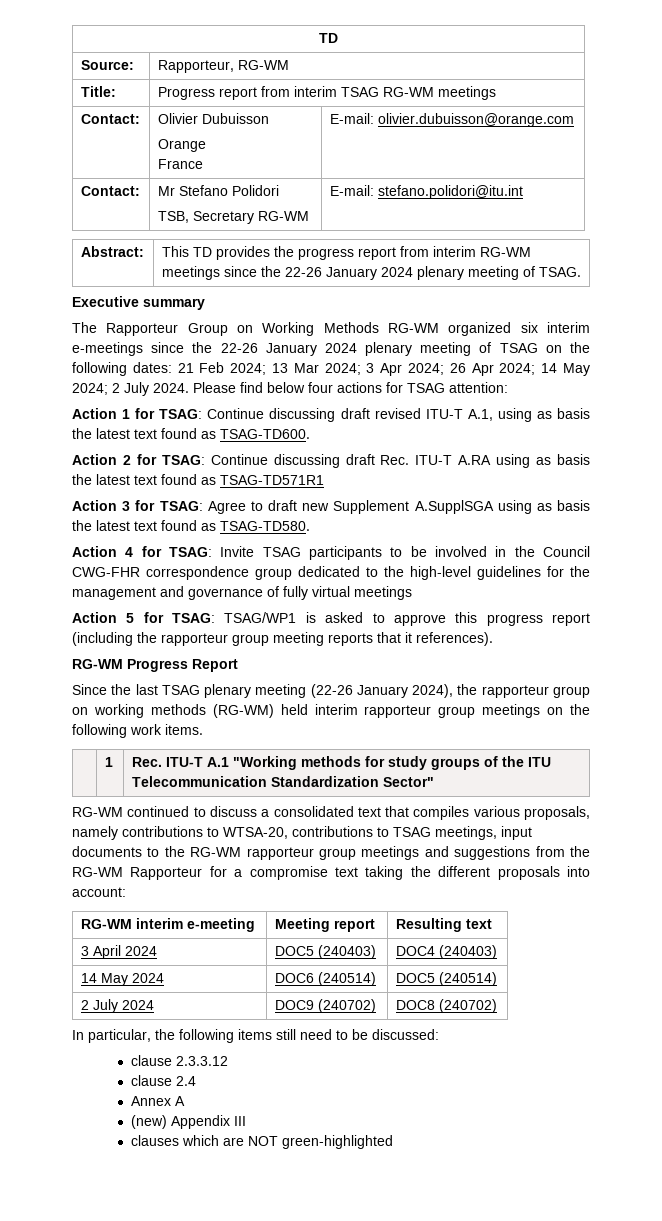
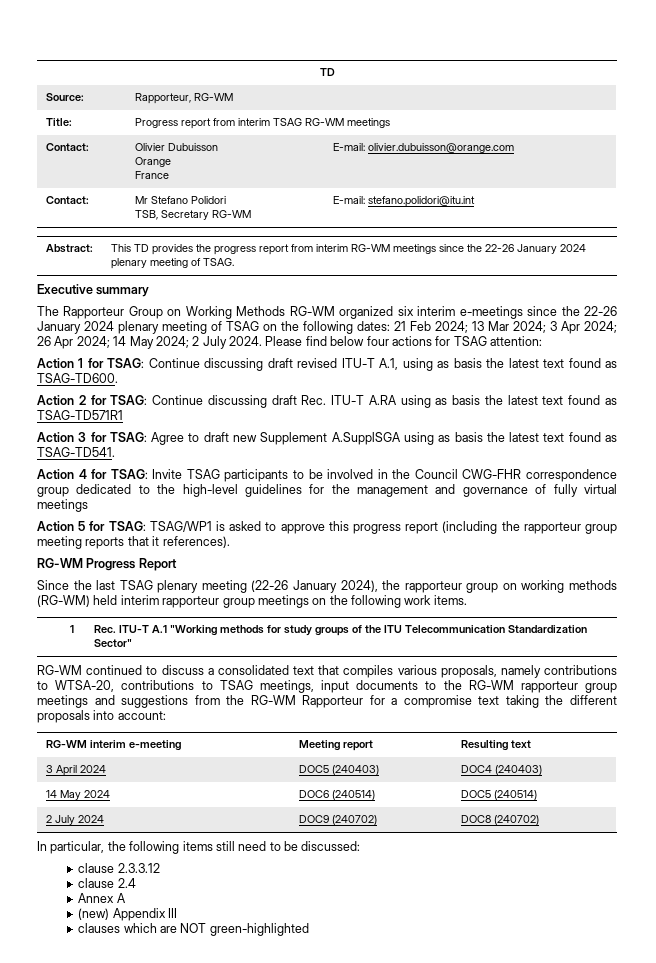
- Action 3 for TSAG: Agree to draft new Supplement A.SupplSGA using as basis the latest text found as TSAG-TD580.
+ Action 3 for TSAG: Agree to draft new Supplement A.SupplSGA using as basis the latest text found as TSAG-TD541.

